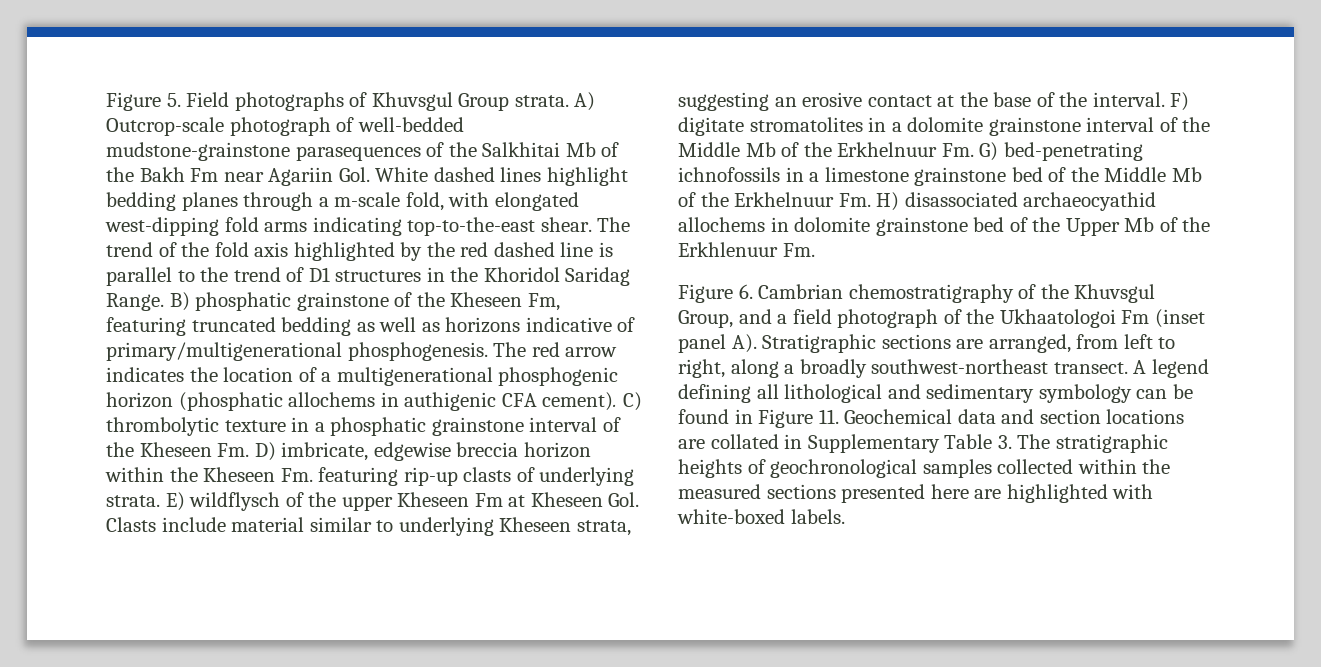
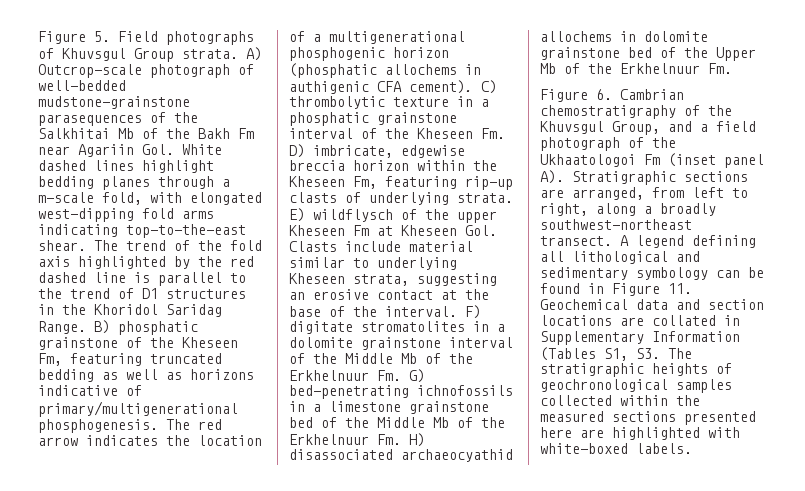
- C) thrombolytic texture in a phosphatic grainstone interval of the Kheseen Fm. D) imbricate, edgewise breccia horizon within the Kheseen Fm. featuring rip-up clasts of underlying strata.
+ C) thrombolytic texture in a phosphatic grainstone interval of the Kheseen Fm. D) imbricate, edgewise breccia horizon within the Kheseen Fm, featuring rip-up clasts of underlying strata.
- F) digitate stromatolites in a dolomite grainstone interval of the Middle Mb of the Erkhelnuur Fm. G) bed-penetrating ichnofossils in a limestone grainstone bed of the Middle Mb of the Erkhelnuur Fm. H) disassociated archaeocyathid allochems in dolomite grainstone bed of the Upper Mb of the Erkhlenuur Fm.
+ F) digitate stromatolites in a dolomite grainstone interval of the Middle Mb of the Erkhelnuur Fm. G) bed-penetrating ichnofossils in a limestone grainstone bed of the Middle Mb of the Erkhelnuur Fm. H) disassociated archaeocyathid allochems in dolomite grainstone bed of the Upper Mb of the Erkhelnuur Fm.
- A legend defining all lithological and sedimentary symbology can be found in Figure 11. Geochemical data and section locations are collated in Supplementary Table 3. The stratigraphic heights of geochronological samples collected within the measured sections presented here are highlighted with white-boxed labels.
+ A legend defining all lithological and sedimentary symbology can be found in Figure 11. Geochemical data and section locations are collated in Supplementary Information (Tables S1, S3. The stratigraphic heights of geochronological samples collected within the measured sections presented here are highlighted with white-boxed labels.

